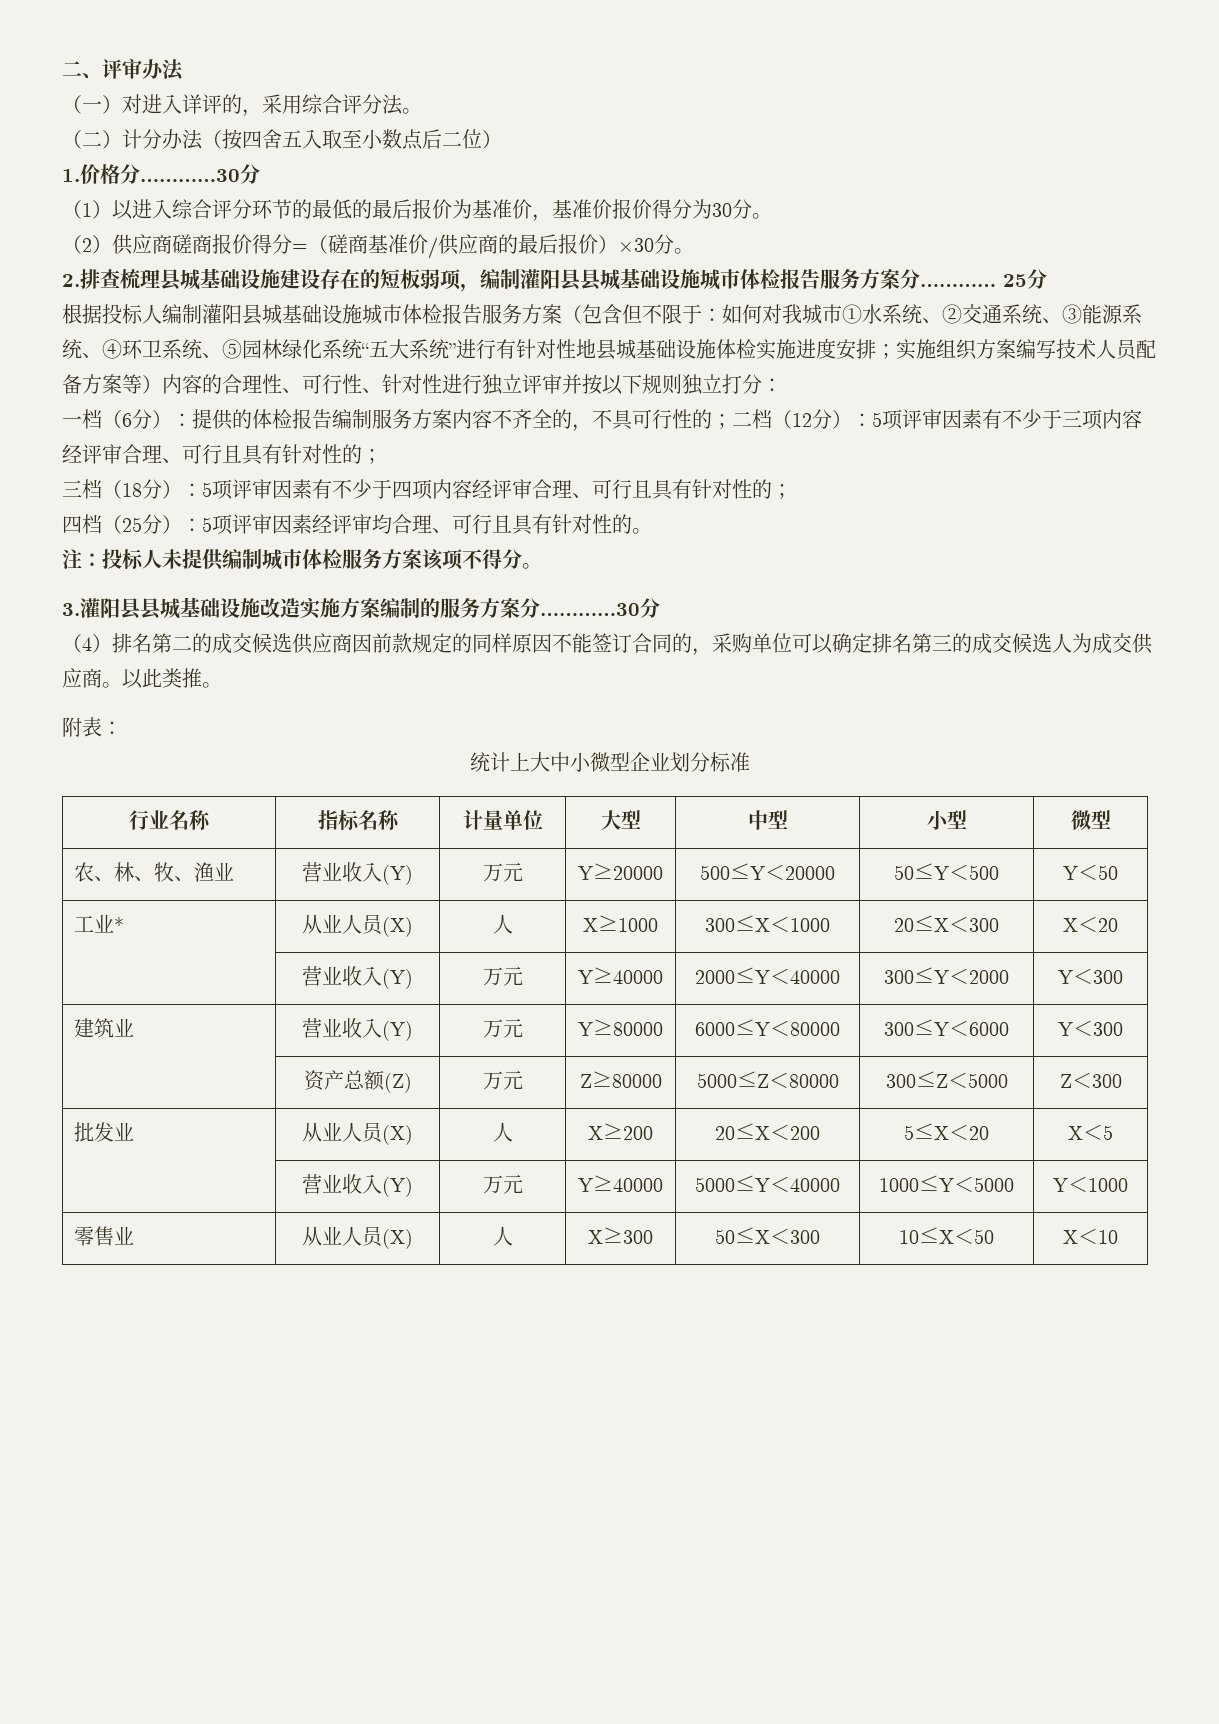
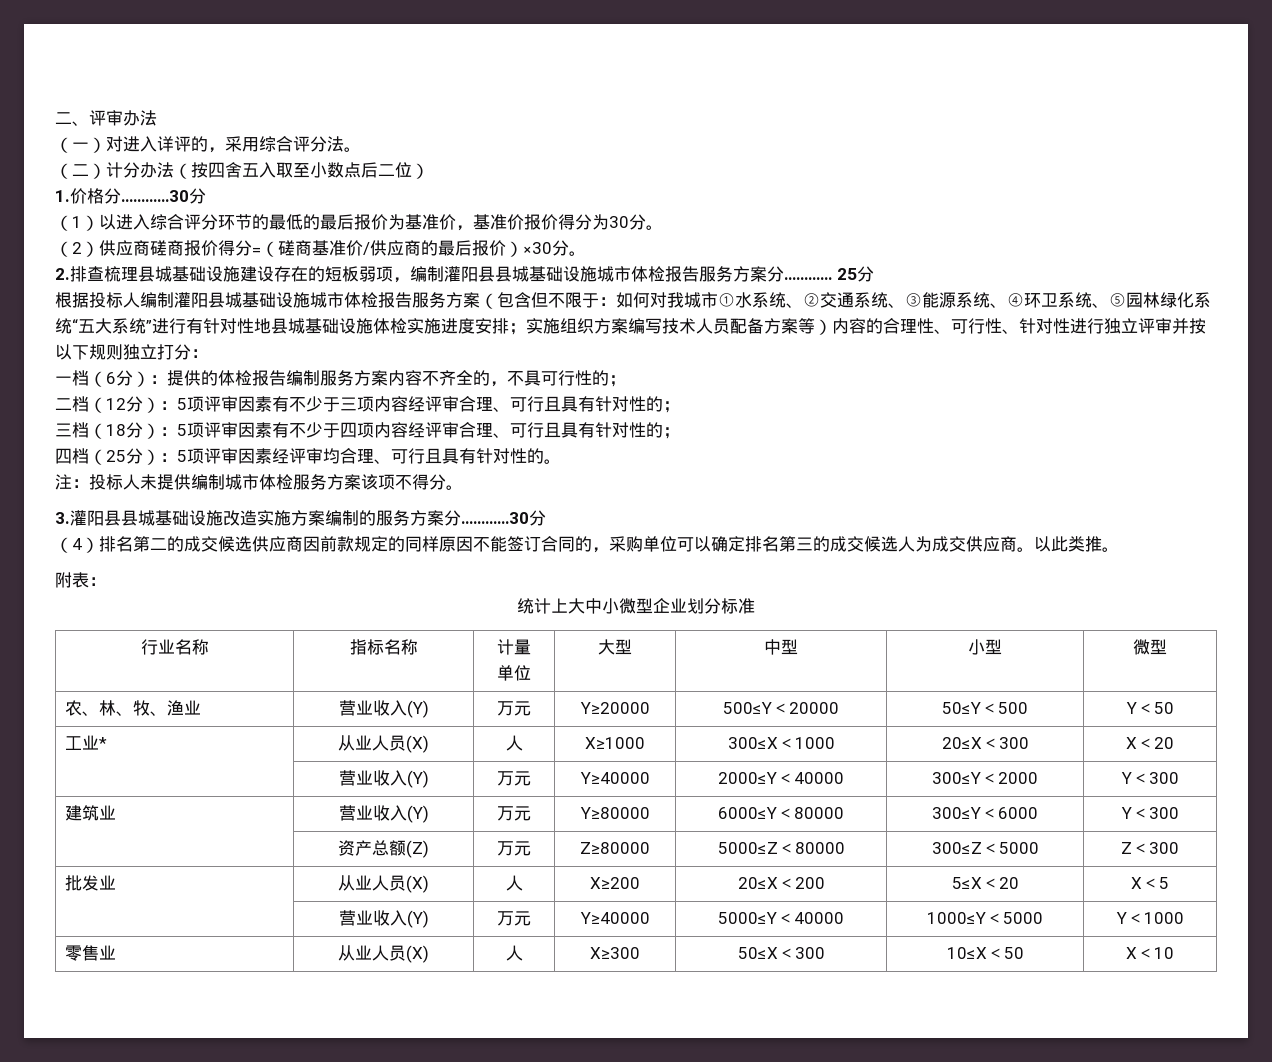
- 一档（6分）：提供的体检报告编制服务方案内容不齐全的，不具可行性的；二档（12分）：5项评审因素有不少于三项内容经评审合理、可行且具有针对性的；
+ 一档（6分）：提供的体检报告编制服务方案内容不齐全的，不具可行性的；
+ 二档（12分）：5项评审因素有不少于三项内容经评审合理、可行且具有针对性的；
- 行业名称 | 指标名称 | 计量单位 | 大型 | 中型 | 小型 | 微型
+ 行业名称 | 指标名称 | 计量
+ 单位 | 大型 | 中型 | 小型 | 微型

